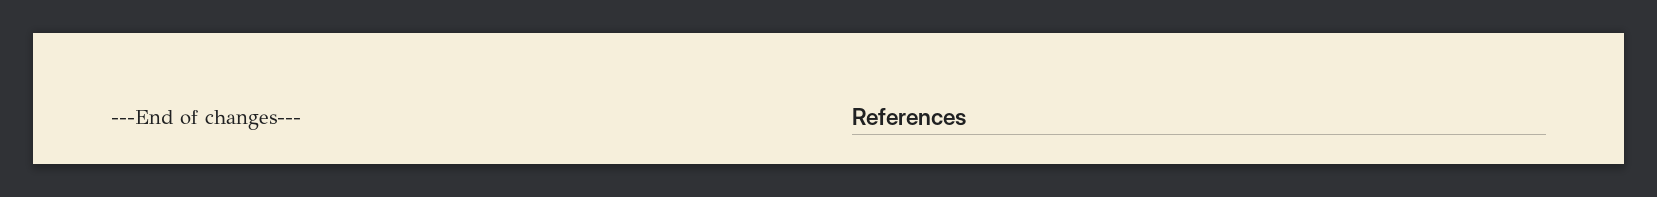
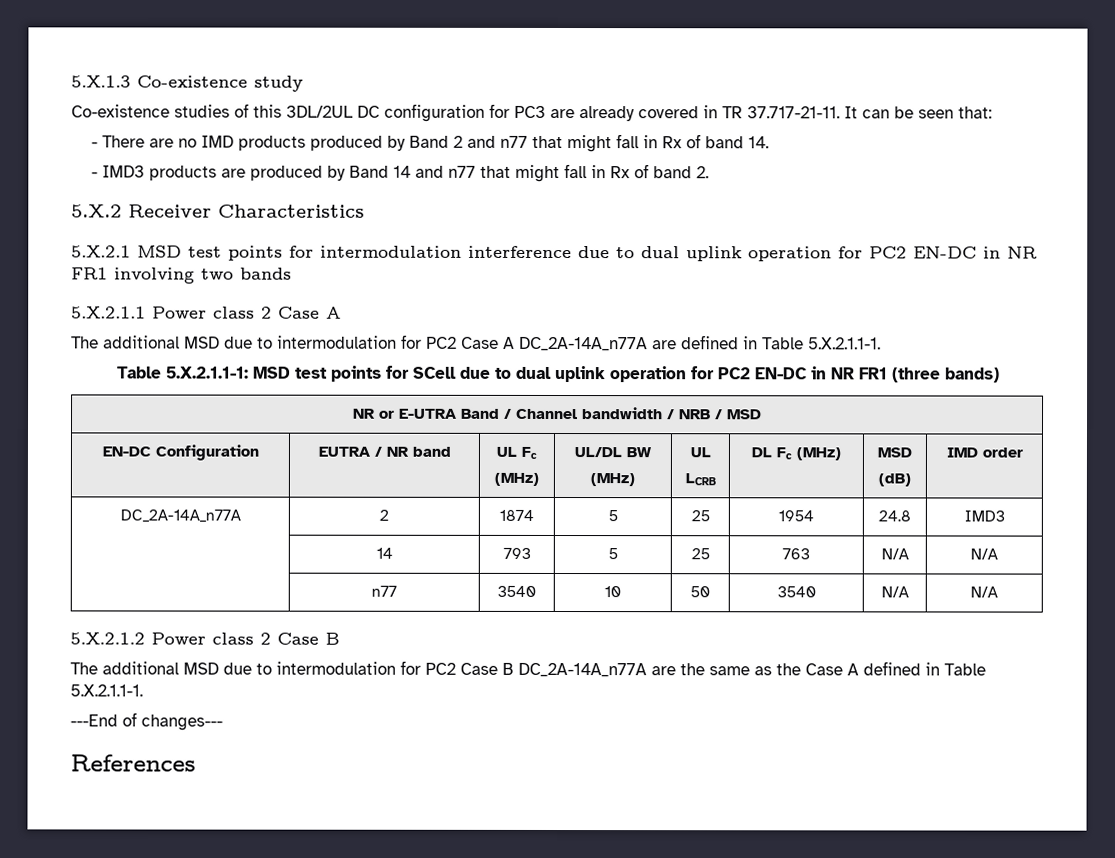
+ 5.X.1.3 Co-existence study
+ Co-existence studies of this 3DL/2UL DC configuration for PC3 are already covered in TR 37.717-21-11. It can be seen that:
+ - There are no IMD products produced by Band 2 and n77 that might fall in Rx of band 14.
+ - IMD3 products are produced by Band 14 and n77 that might fall in Rx of band 2.
+ 5.X.2 Receiver Characteristics
+ 5.X.2.1 MSD test points for intermodulation interference due to dual uplink operation for PC2 EN-DC in NR FR1 involving two bands
+ 5.X.2.1.1 Power class 2 Case A
+ The additional MSD due to intermodulation for PC2 Case A DC_2A-14A_n77A are defined in Table 5.X.2.1.1-1.
+ Table 5.X.2.1.1-1: MSD test points for SCell due to dual uplink operation for PC2 EN-DC in NR FR1 (three bands)
+ NR or E-UTRA Band / Channel bandwidth / NRB / MSD
+ EN-DC Configuration | EUTRA / NR band | UL Fc
+ (MHz) | UL/DL BW
+ (MHz) | UL
+ LCRB | DL Fc (MHz) | MSD
+ (dB) | IMD order
+ DC_2A-14A_n77A | 2 | 1874 | 5 | 25 | 1954 | 24.8 | IMD3
+ | 14 | 793 | 5 | 25 | 763 | N/A | N/A
+ | n77 | 3540 | 10 | 50 | 3540 | N/A | N/A
+ 5.X.2.1.2 Power class 2 Case B
+ The additional MSD due to intermodulation for PC2 Case B DC_2A-14A_n77A are the same as the Case A defined in Table 5.X.2.1.1-1.

